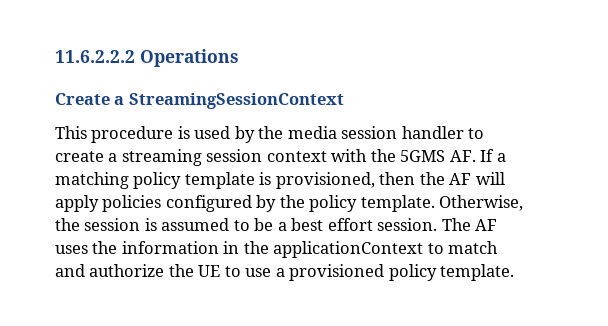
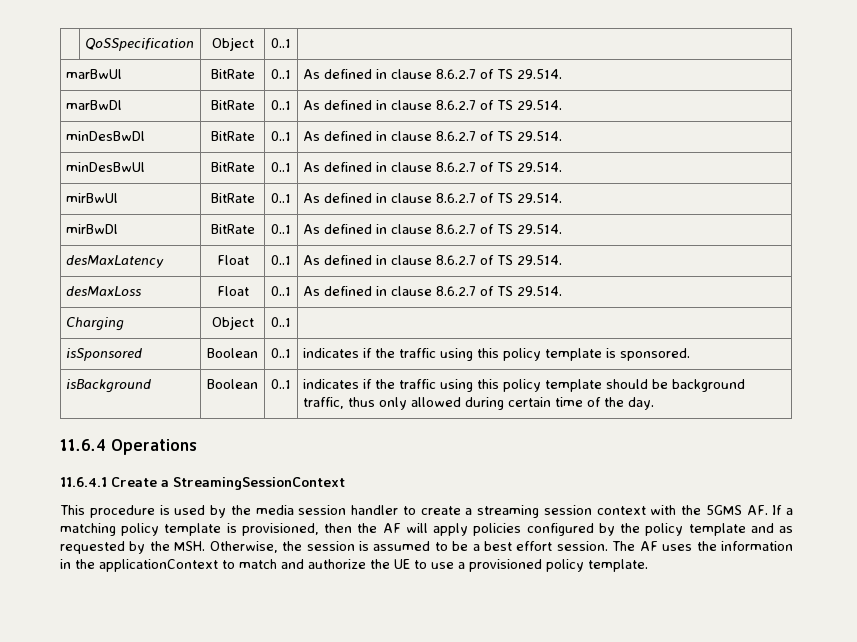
- 11.6.2.2.2 Operations
+ | QoSSpecification | Object | 0..1 |
+ marBwUl | BitRate | 0..1 | As defined in clause 8.6.2.7 of TS 29.514.
+ marBwDl | BitRate | 0..1 | As defined in clause 8.6.2.7 of TS 29.514.
+ minDesBwDl | BitRate | 0..1 | As defined in clause 8.6.2.7 of TS 29.514.
+ minDesBwUl | BitRate | 0..1 | As defined in clause 8.6.2.7 of TS 29.514.
+ mirBwUl | BitRate | 0..1 | As defined in clause 8.6.2.7 of TS 29.514.
+ mirBwDl | BitRate | 0..1 | As defined in clause 8.6.2.7 of TS 29.514.
+ desMaxLatency | Float | 0..1 | As defined in clause 8.6.2.7 of TS 29.514.
+ desMaxLoss | Float | 0..1 | As defined in clause 8.6.2.7 of TS 29.514.
+ Charging | Object | 0..1 |
+ isSponsored | Boolean | 0..1 | indicates if the traffic using this policy template is sponsored.
+ isBackground | Boolean | 0..1 | indicates if the traffic using this policy template should be background traffic, thus only allowed during certain time of the day.
+ 11.6.4 Operations
- Create a StreamingSessionContext
+ 11.6.4.1 Create a StreamingSessionContext
- This procedure is used by the media session handler to create a streaming session context with the 5GMS AF. If a matching policy template is provisioned, then the AF will apply policies configured by the policy template. Otherwise, the session is assumed to be a best effort session.
+ This procedure is used by the media session handler to create a streaming session context with the 5GMS AF. If a matching policy template is provisioned, then the AF will apply policies configured by the policy template and as requested by the MSH. Otherwise, the session is assumed to be a best effort session.

